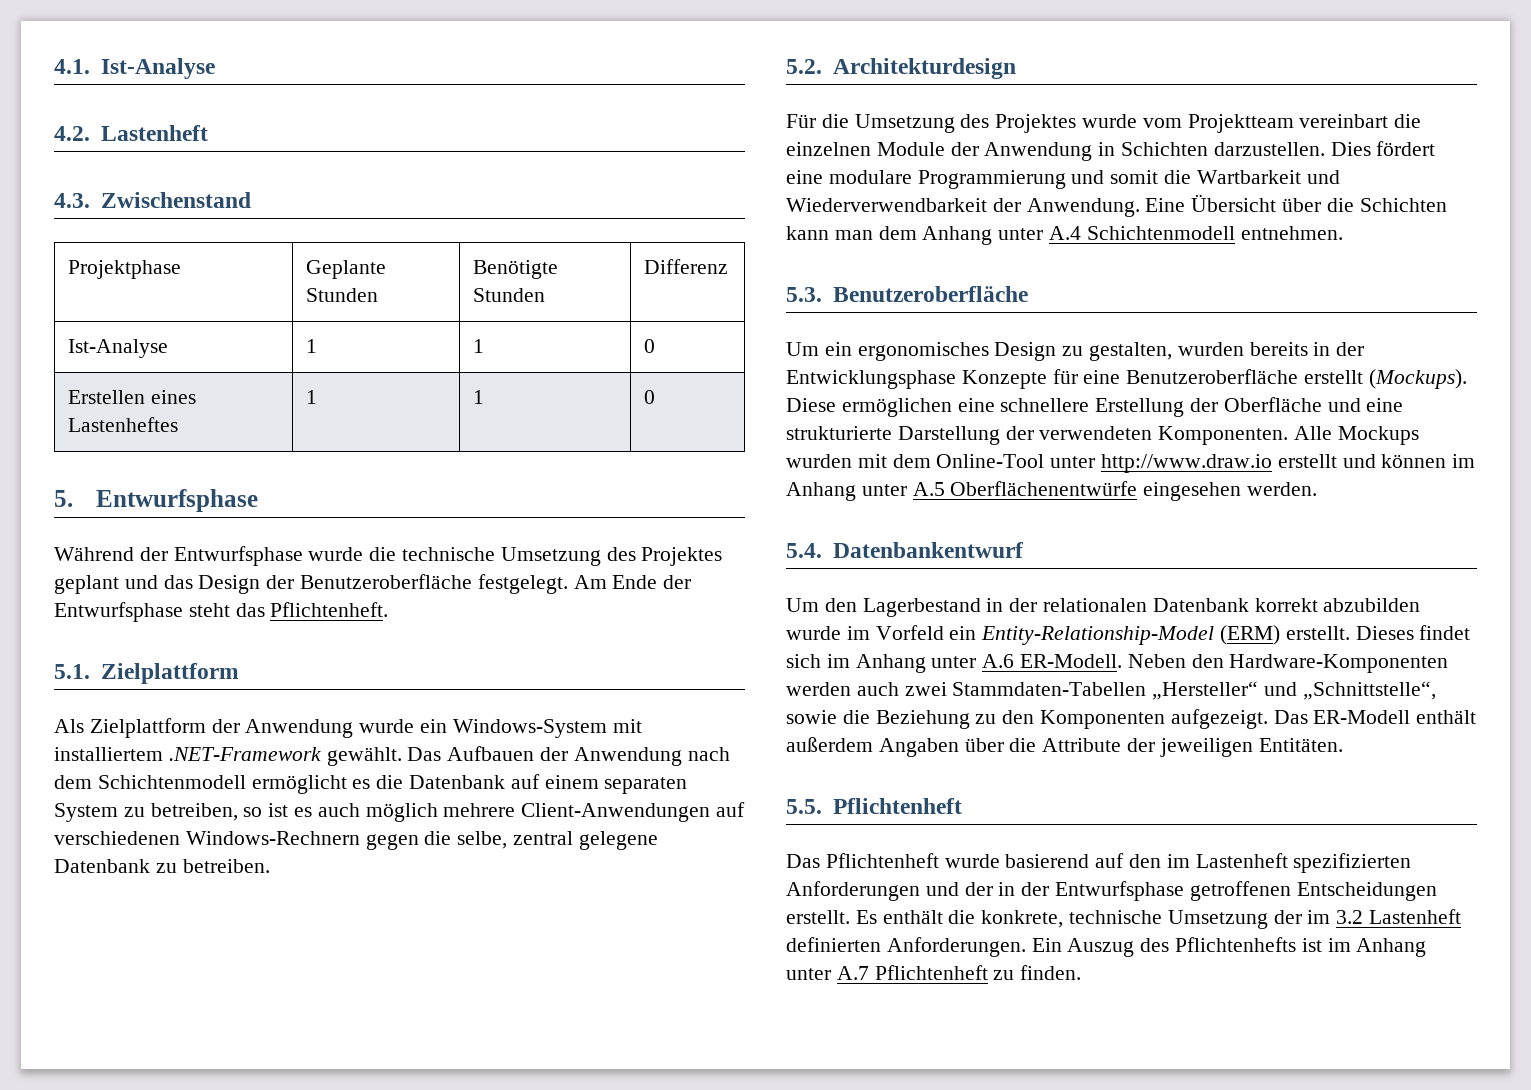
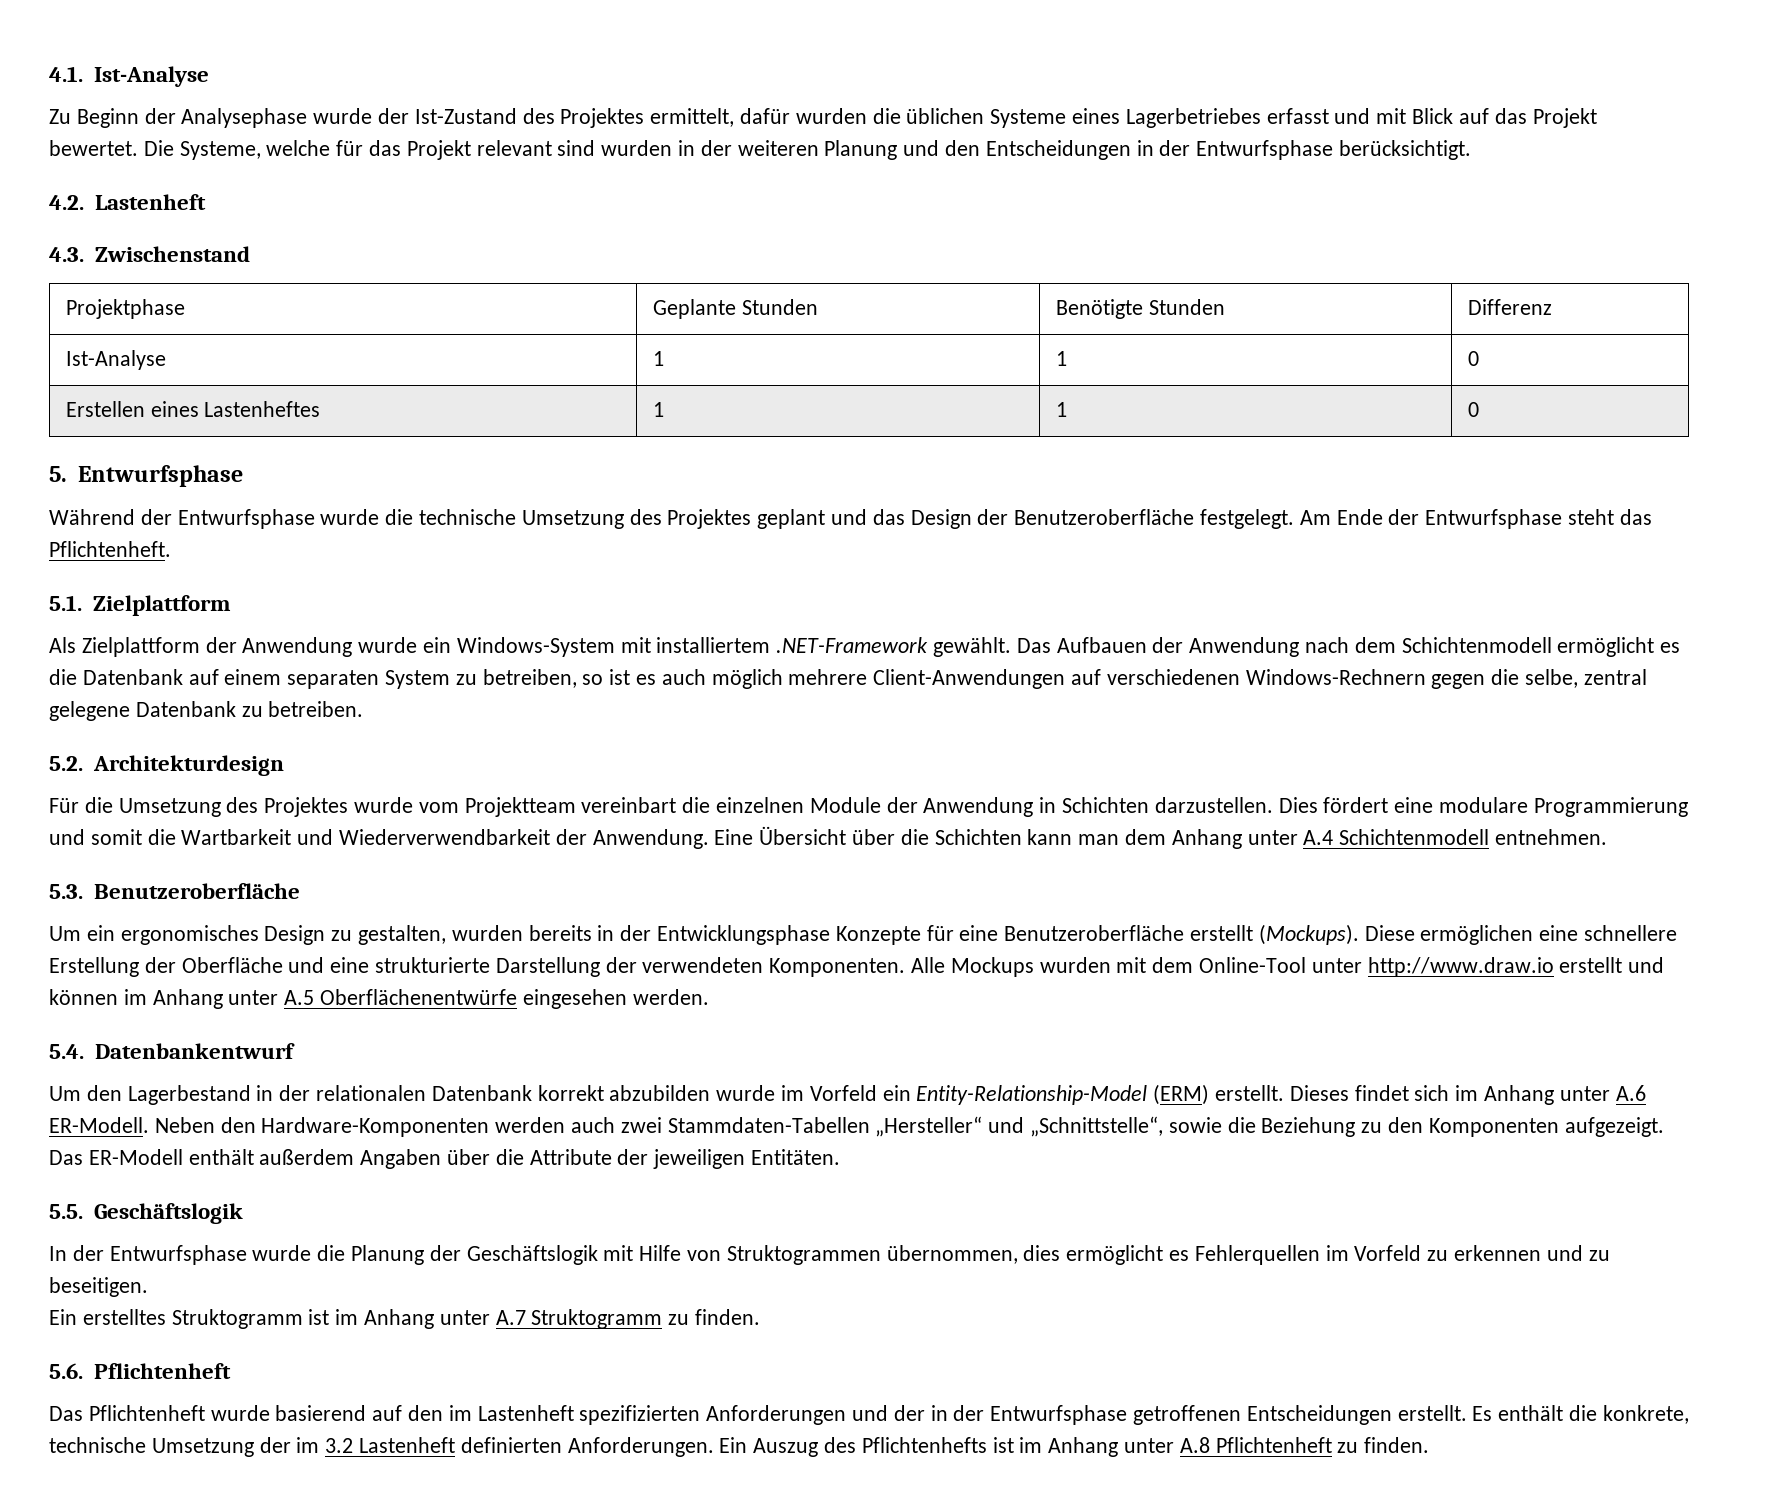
+ Zu Beginn der Analysephase wurde der Ist-Zustand des Projektes ermittelt, dafür wurden die üblichen Systeme eines Lagerbetriebes erfasst und mit Blick auf das Projekt bewertet. Die Systeme, welche für das Projekt relevant sind wurden in der weiteren Planung und den Entscheidungen in der Entwurfsphase berücksichtigt.
- 5.5. Pflichtenheft
+ 5.5. Geschäftslogik
+ In der Entwurfsphase wurde die Planung der Geschäftslogik mit Hilfe von Struktogrammen übernommen, dies ermöglicht es Fehlerquellen im Vorfeld zu erkennen und zu beseitigen.
+ Ein erstelltes Struktogramm ist im Anhang unter A.7 Struktogramm zu finden.
+ 5.6. Pflichtenheft
- Ein Auszug des Pflichtenhefts ist im Anhang unter A.7 Pflichtenheft zu finden.
+ Ein Auszug des Pflichtenhefts ist im Anhang unter A.8 Pflichtenheft zu finden.

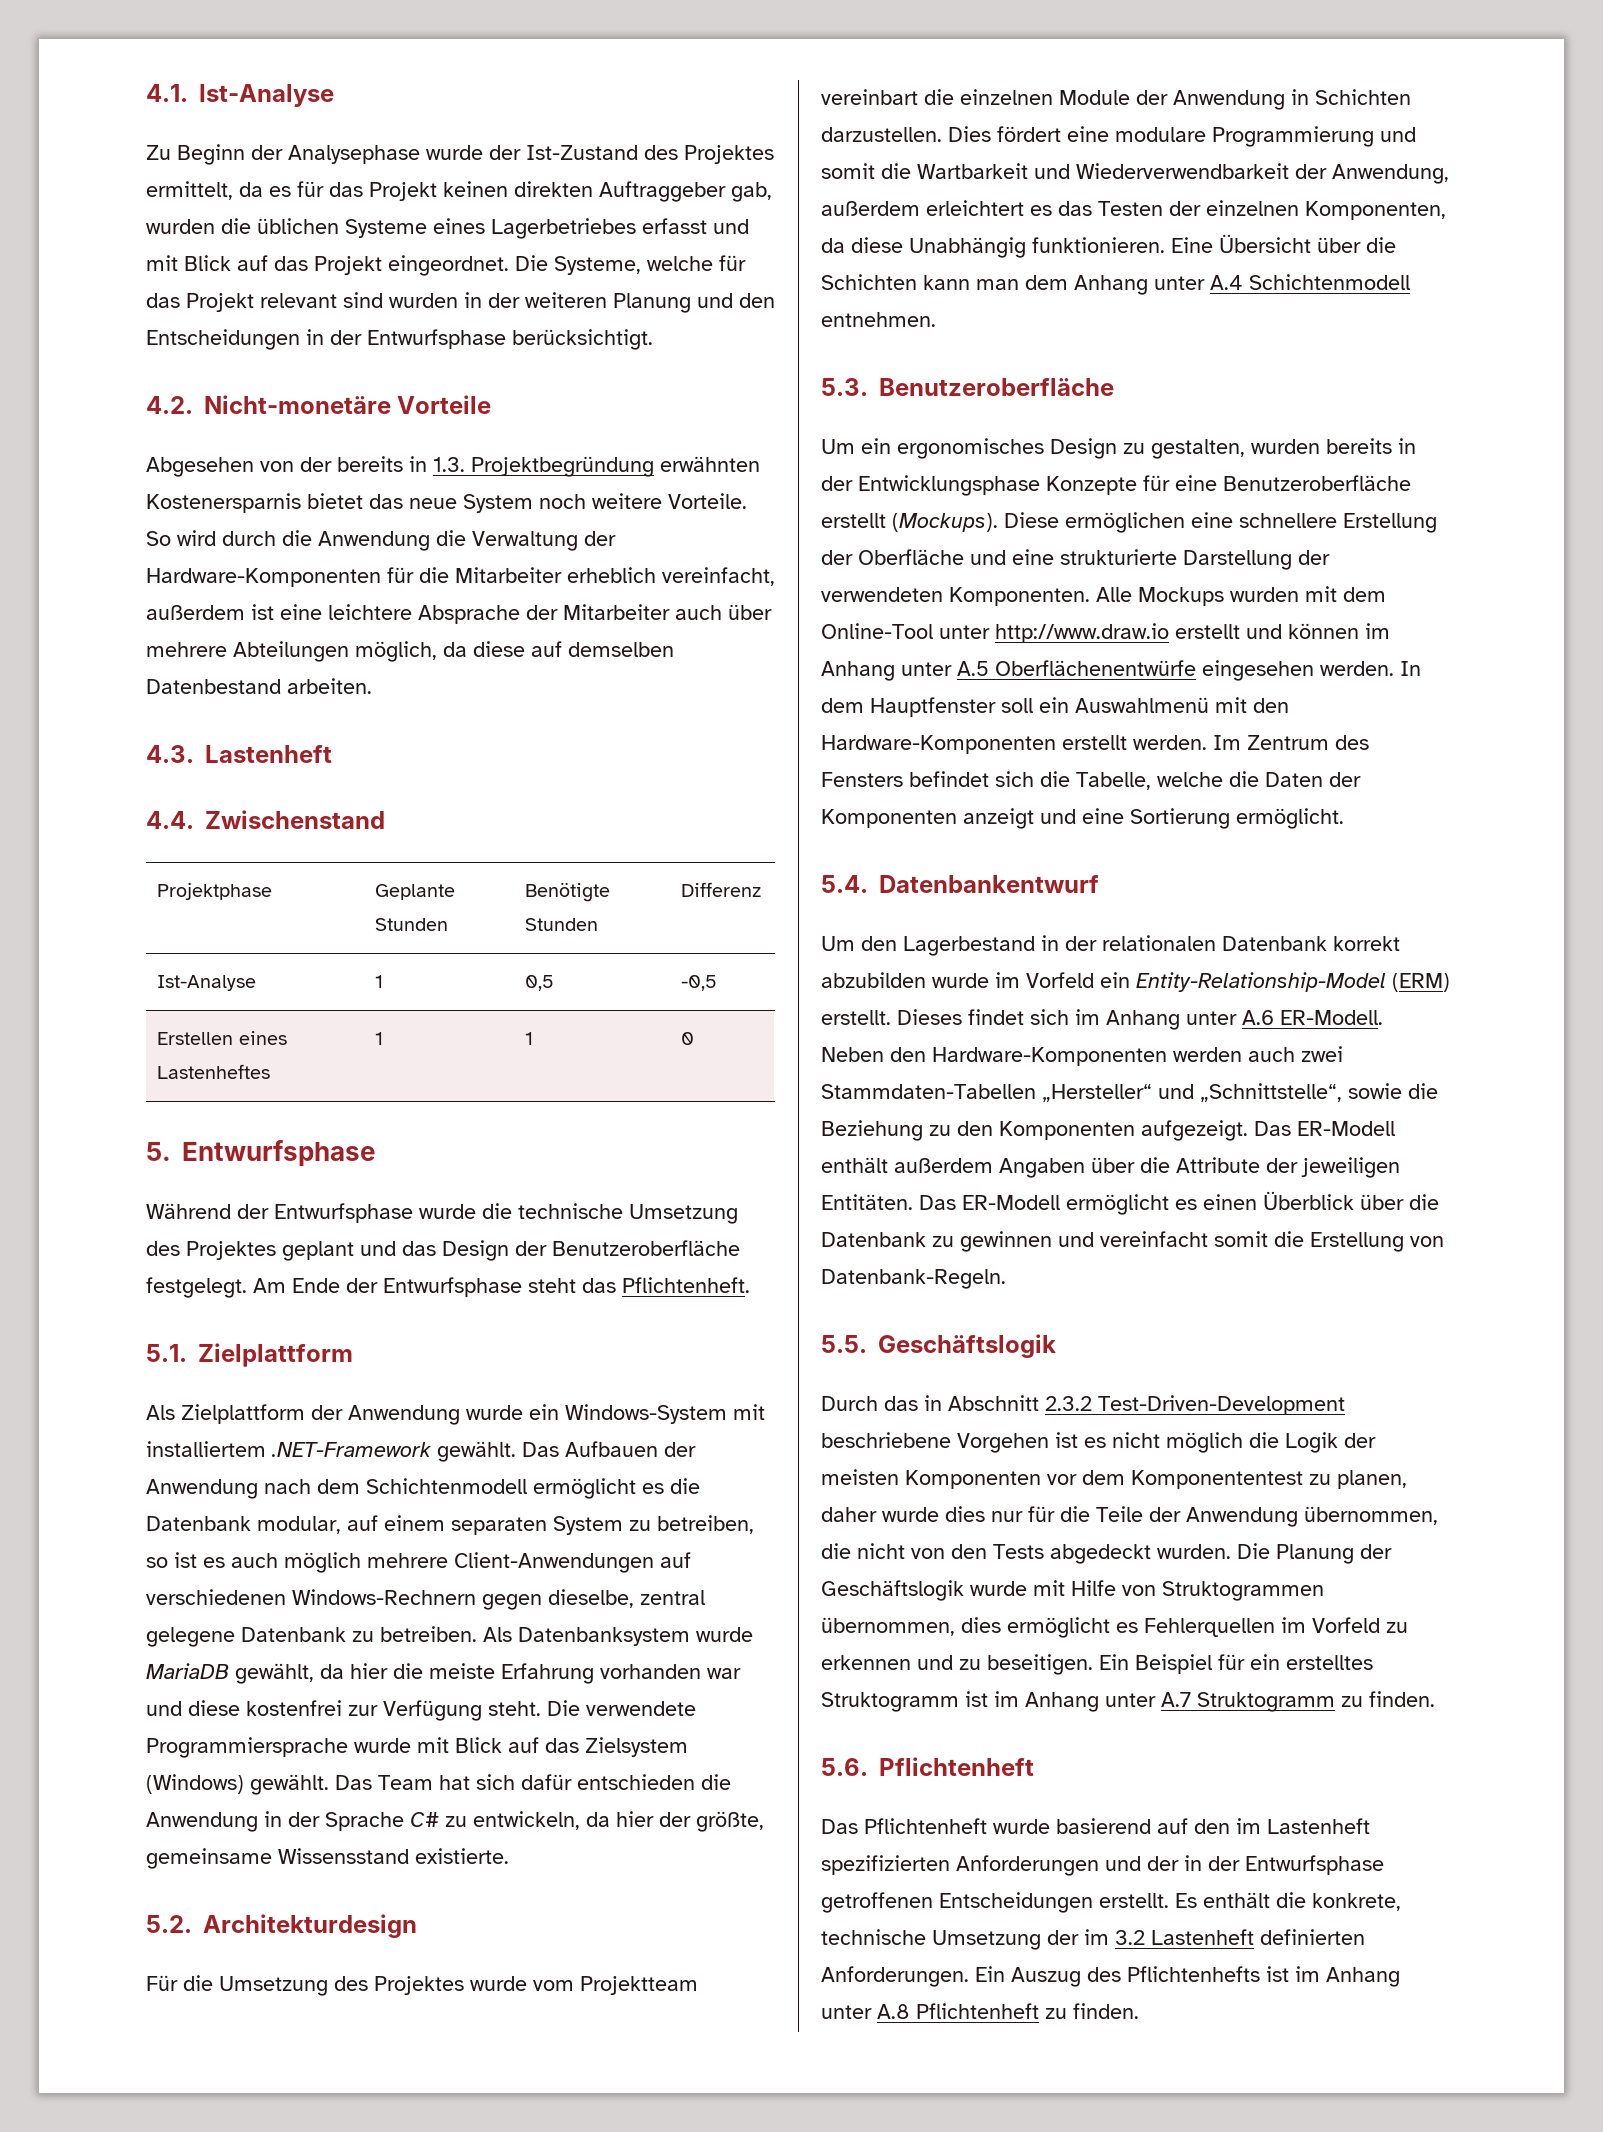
- Zu Beginn der Analysephase wurde der Ist-Zustand des Projektes ermittelt, dafür wurden die üblichen Systeme eines Lagerbetriebes erfasst und mit Blick auf das Projekt bewertet.
+ Zu Beginn der Analysephase wurde der Ist-Zustand des Projektes ermittelt, da es für das Projekt keinen direkten Auftraggeber gab, wurden die üblichen Systeme eines Lagerbetriebes erfasst und mit Blick auf das Projekt eingeordnet.
- 4.2. Lastenheft
+ 4.2. Nicht-monetäre Vorteile
+ Abgesehen von der bereits in 1.3. Projektbegründung erwähnten Kostenersparnis bietet das neue System noch weitere Vorteile. So wird durch die Anwendung die Verwaltung der Hardware-Komponenten für die Mitarbeiter erheblich vereinfacht, außerdem ist eine leichtere Absprache der Mitarbeiter auch über mehrere Abteilungen möglich, da diese auf demselben Datenbestand arbeiten.
+ 4.3. Lastenheft
- 4.3. Zwischenstand
+ 4.4. Zwischenstand
- Ist-Analyse | 1 | 1 | 0
+ Ist-Analyse | 1 | 0,5 | -0,5
- Das Aufbauen der Anwendung nach dem Schichtenmodell ermöglicht es die Datenbank auf einem separaten System zu betreiben, so ist es auch möglich mehrere Client-Anwendungen auf verschiedenen Windows-Rechnern gegen die selbe, zentral gelegene Datenbank zu betreiben.
+ Das Aufbauen der Anwendung nach dem Schichtenmodell ermöglicht es die Datenbank modular, auf einem separaten System zu betreiben, so ist es auch möglich mehrere Client-Anwendungen auf verschiedenen Windows-Rechnern gegen dieselbe, zentral gelegene Datenbank zu betreiben. Als Datenbanksystem wurde MariaDB gewählt, da hier die meiste Erfahrung vorhanden war und diese kostenfrei zur Verfügung steht. Die verwendete Programmiersprache wurde mit Blick auf das Zielsystem (Windows) gewählt. Das Team hat sich dafür entschieden die Anwendung in der Sprache C# zu entwickeln, da hier der größte, gemeinsame Wissensstand existierte.
- Dies fördert eine modulare Programmierung und somit die Wartbarkeit und Wiederverwendbarkeit der Anwendung.
+ Dies fördert eine modulare Programmierung und somit die Wartbarkeit und Wiederverwendbarkeit der Anwendung, außerdem erleichtert es das Testen der einzelnen Komponenten, da diese Unabhängig funktionieren.
+ In dem Hauptfenster soll ein Auswahlmenü mit den Hardware-Komponenten erstellt werden. Im Zentrum des Fensters befindet sich die Tabelle, welche die Daten der Komponenten anzeigt und eine Sortierung ermöglicht.
- Das ER-Modell enthält außerdem Angaben über die Attribute der jeweiligen Entitäten.
+ Das ER-Modell enthält außerdem Angaben über die Attribute der jeweiligen Entitäten. Das ER-Modell ermöglicht es einen Überblick über die Datenbank zu gewinnen und vereinfacht somit die Erstellung von Datenbank-Regeln.
  5.5. Geschäftslogik
- In der Entwurfsphase wurde die Planung der Geschäftslogik mit Hilfe von Struktogrammen übernommen, dies ermöglicht es Fehlerquellen im Vorfeld zu erkennen und zu beseitigen.
- Ein erstelltes Struktogramm ist im Anhang unter A.7 Struktogramm zu finden.
+ Durch das in Abschnitt 2.3.2 Test-Driven-Development beschriebene Vorgehen ist es nicht möglich die Logik der meisten Komponenten vor dem Komponententest zu planen, daher wurde dies nur für die Teile der Anwendung übernommen, die nicht von den Tests abgedeckt wurden. Die Planung der Geschäftslogik wurde mit Hilfe von Struktogrammen übernommen, dies ermöglicht es Fehlerquellen im Vorfeld zu erkennen und zu beseitigen. Ein Beispiel für ein erstelltes Struktogramm ist im Anhang unter A.7 Struktogramm zu finden.

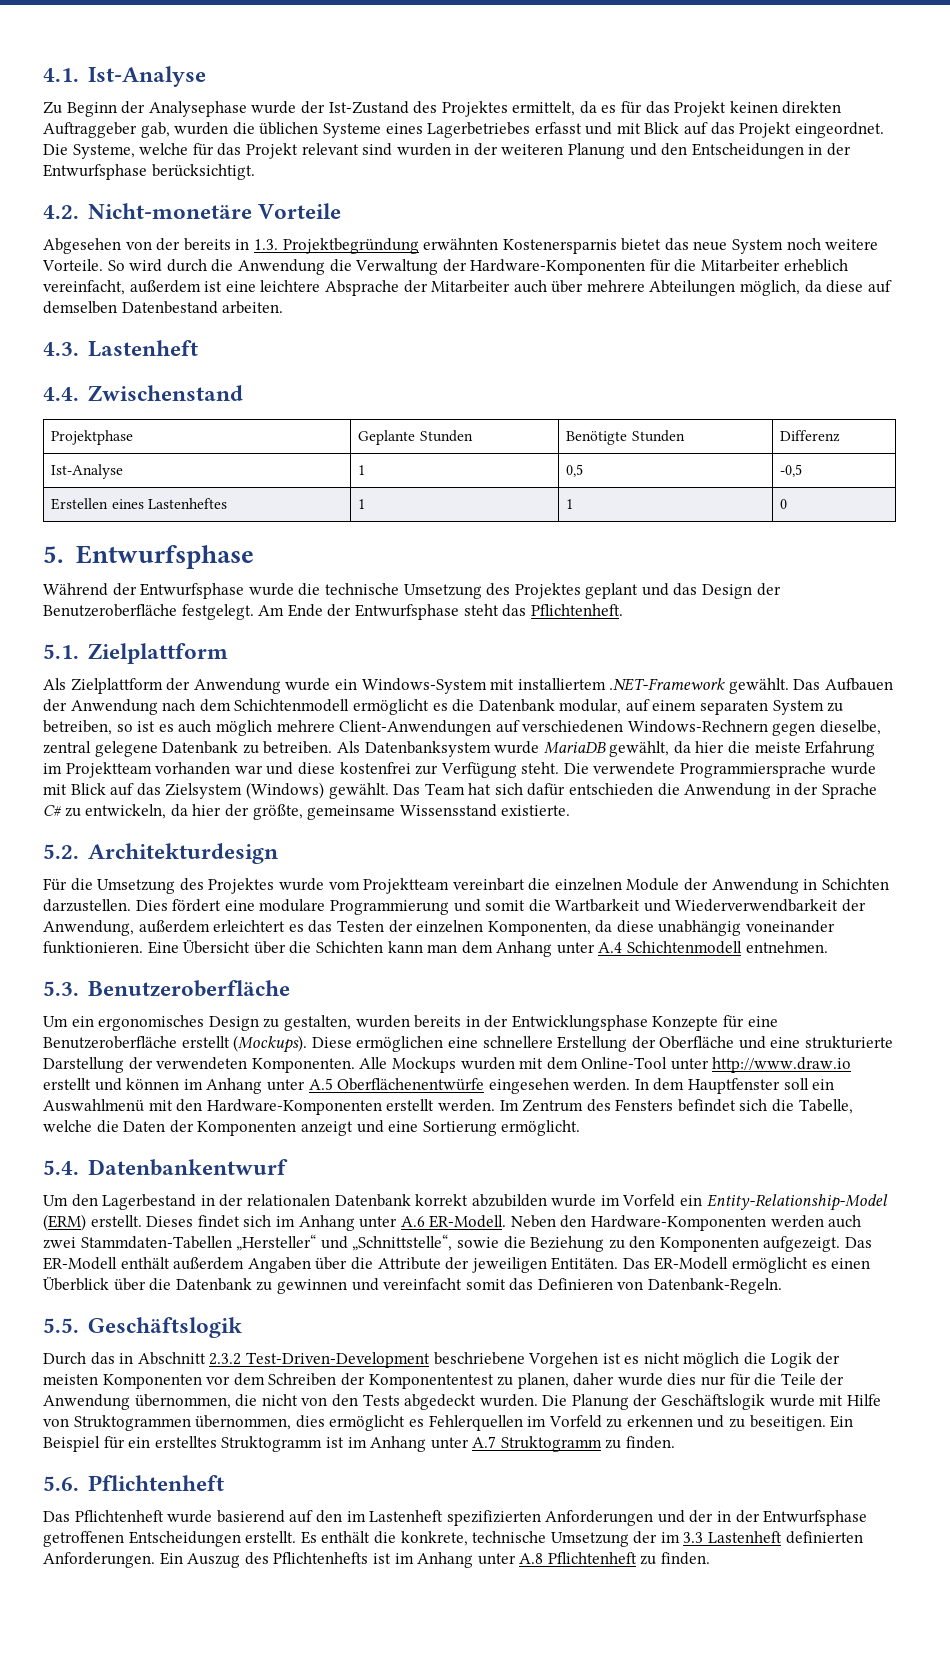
- Als Datenbanksystem wurde MariaDB gewählt, da hier die meiste Erfahrung vorhanden war und diese kostenfrei zur Verfügung steht.
+ Als Datenbanksystem wurde MariaDB gewählt, da hier die meiste Erfahrung im Projektteam vorhanden war und diese kostenfrei zur Verfügung steht.
- Dies fördert eine modulare Programmierung und somit die Wartbarkeit und Wiederverwendbarkeit der Anwendung, außerdem erleichtert es das Testen der einzelnen Komponenten, da diese Unabhängig funktionieren.
+ Dies fördert eine modulare Programmierung und somit die Wartbarkeit und Wiederverwendbarkeit der Anwendung, außerdem erleichtert es das Testen der einzelnen Komponenten, da diese unabhängig voneinander funktionieren.
- Das ER-Modell ermöglicht es einen Überblick über die Datenbank zu gewinnen und vereinfacht somit die Erstellung von Datenbank-Regeln.
+ Das ER-Modell ermöglicht es einen Überblick über die Datenbank zu gewinnen und vereinfacht somit das Definieren von Datenbank-Regeln.
- Durch das in Abschnitt 2.3.2 Test-Driven-Development beschriebene Vorgehen ist es nicht möglich die Logik der meisten Komponenten vor dem Komponententest zu planen, daher wurde dies nur für die Teile der Anwendung übernommen, die nicht von den Tests abgedeckt wurden.
+ Durch das in Abschnitt 2.3.2 Test-Driven-Development beschriebene Vorgehen ist es nicht möglich die Logik der meisten Komponenten vor dem Schreiben der Komponententest zu planen, daher wurde dies nur für die Teile der Anwendung übernommen, die nicht von den Tests abgedeckt wurden.
- Es enthält die konkrete, technische Umsetzung der im 3.2 Lastenheft definierten Anforderungen.
+ Es enthält die konkrete, technische Umsetzung der im 3.3 Lastenheft definierten Anforderungen.

